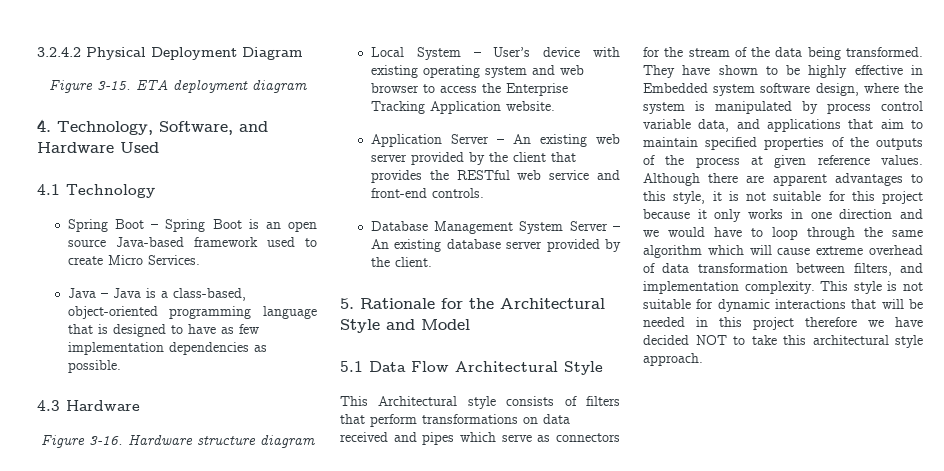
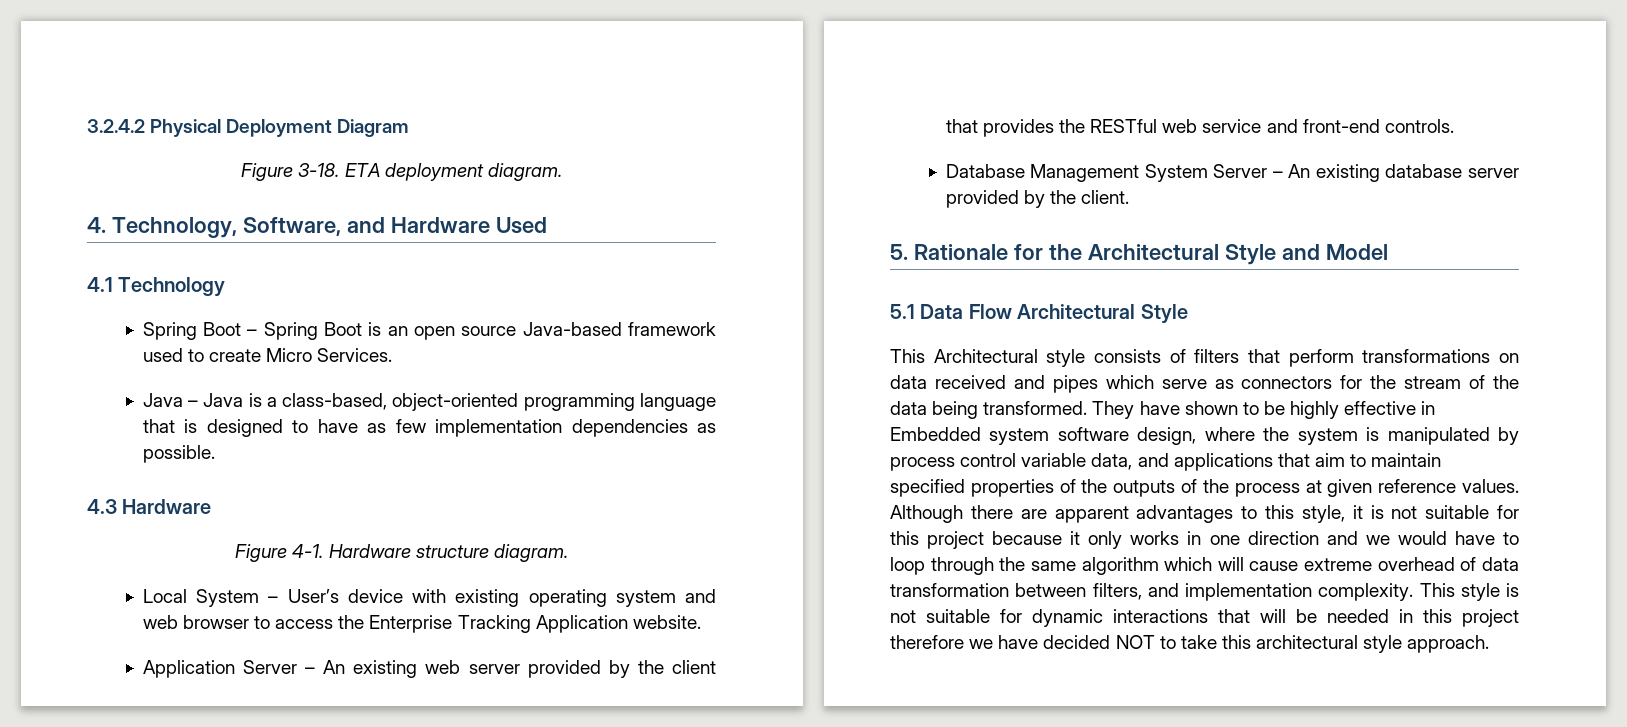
- Figure 3-15.
+ Figure 3-18.
- ETA deployment diagram
+ ETA deployment diagram.
- Figure 3-16.
+ Figure 4-1.
- Hardware structure diagram
+ Hardware structure diagram.

